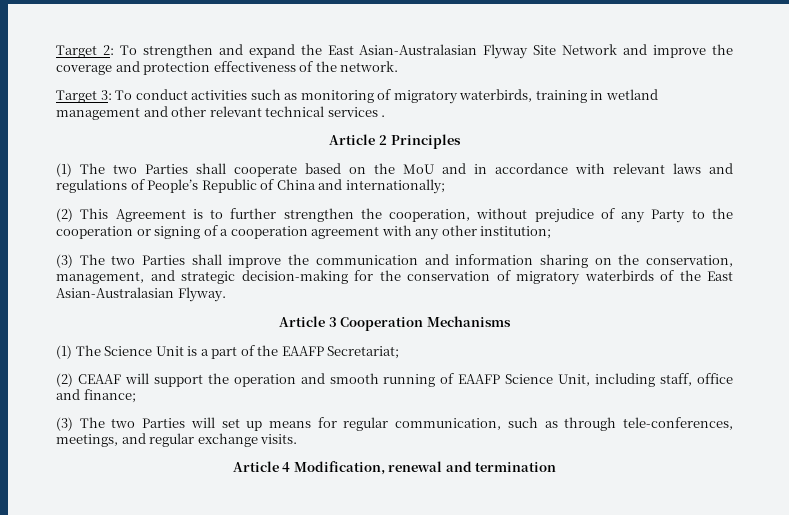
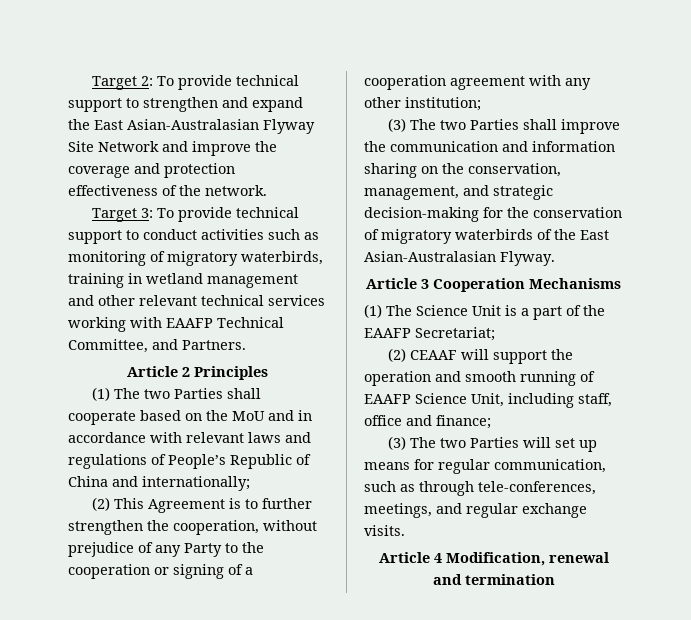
- Target 2: To strengthen and expand the East Asian-Australasian Flyway Site Network and improve the coverage and protection effectiveness of the network.
+ Target 2: To provide technical support to strengthen and expand the East Asian-Australasian Flyway Site Network and improve the coverage and protection effectiveness of the network.
- Target 3: To conduct activities such as monitoring of migratory waterbirds, training in wetland management and other relevant technical services .
+ Target 3: To provide technical support to conduct activities such as monitoring of migratory waterbirds, training in wetland management and other relevant technical services working with EAAFP Technical Committee, and Partners.

